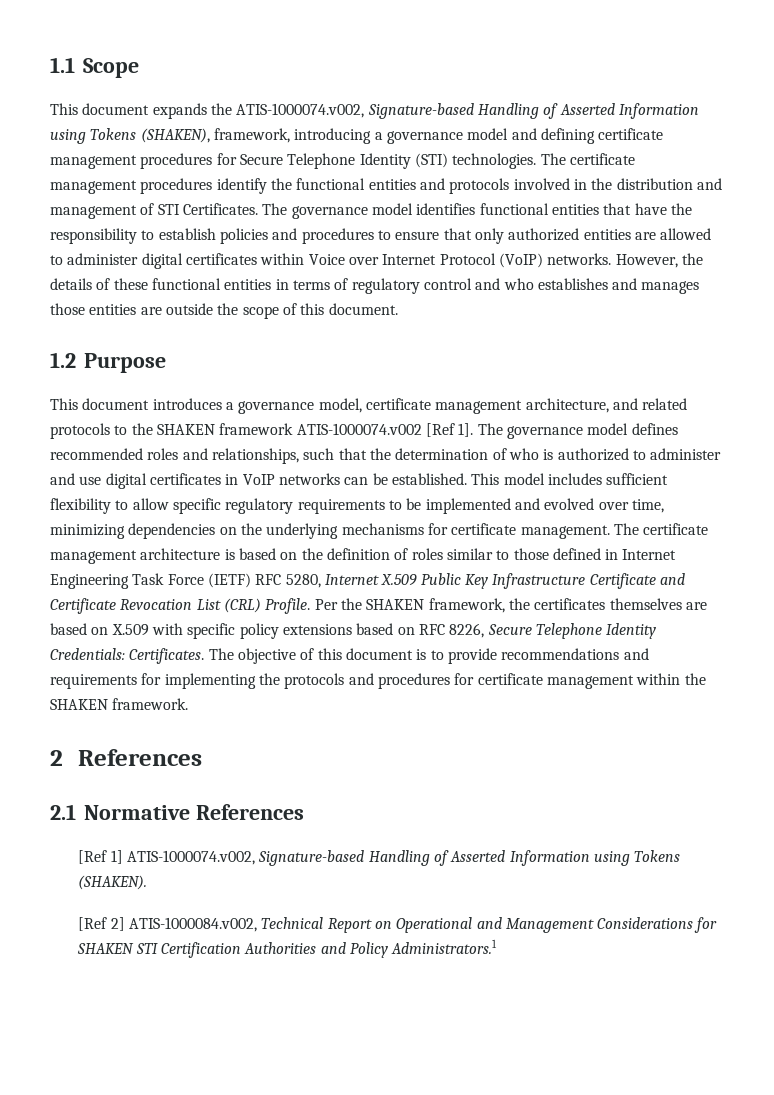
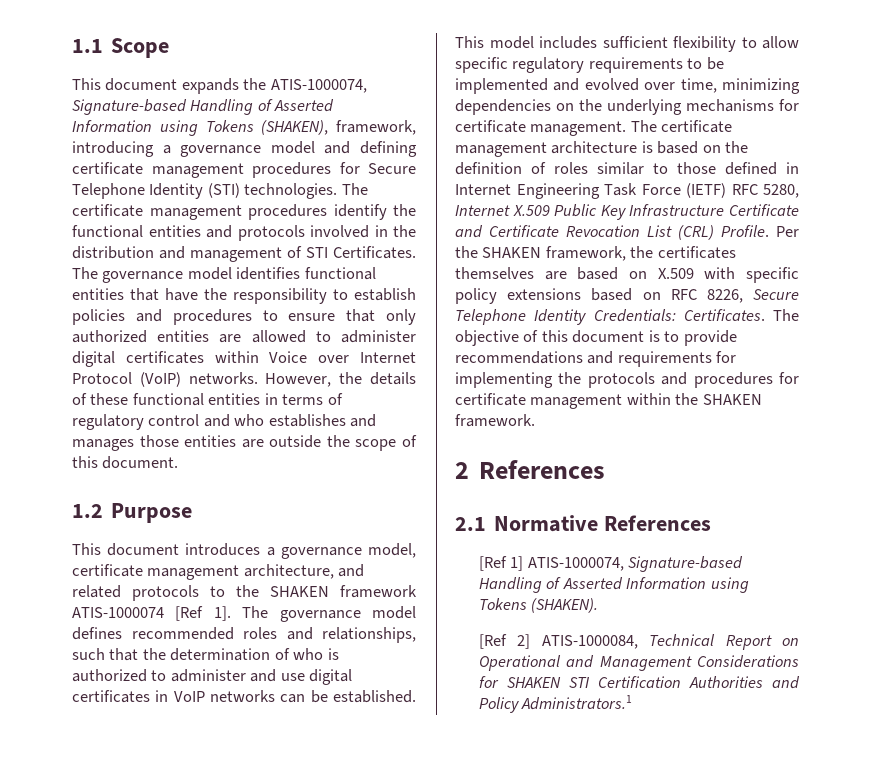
- This document expands the ATIS-1000074.v002, Signature-based Handling of Asserted Information using Tokens (SHAKEN), framework, introducing a governance model and defining certificate management procedures for Secure Telephone Identity (STI) technologies.
+ This document expands the ATIS-1000074, Signature-based Handling of Asserted Information using Tokens (SHAKEN), framework, introducing a governance model and defining certificate management procedures for Secure Telephone Identity (STI) technologies.
- This document introduces a governance model, certificate management architecture, and related protocols to the SHAKEN framework ATIS-1000074.v002 [Ref 1].
+ This document introduces a governance model, certificate management architecture, and related protocols to the SHAKEN framework ATIS-1000074 [Ref 1].
- [Ref 1] ATIS-1000074.v002, Signature-based Handling of Asserted Information using Tokens (SHAKEN).
+ [Ref 1] ATIS-1000074, Signature-based Handling of Asserted Information using Tokens (SHAKEN).
- [Ref 2] ATIS-1000084.v002, Technical Report on Operational and Management Considerations for SHAKEN STI Certification Authorities and Policy Administrators.1
+ [Ref 2] ATIS-1000084, Technical Report on Operational and Management Considerations for SHAKEN STI Certification Authorities and Policy Administrators.1

